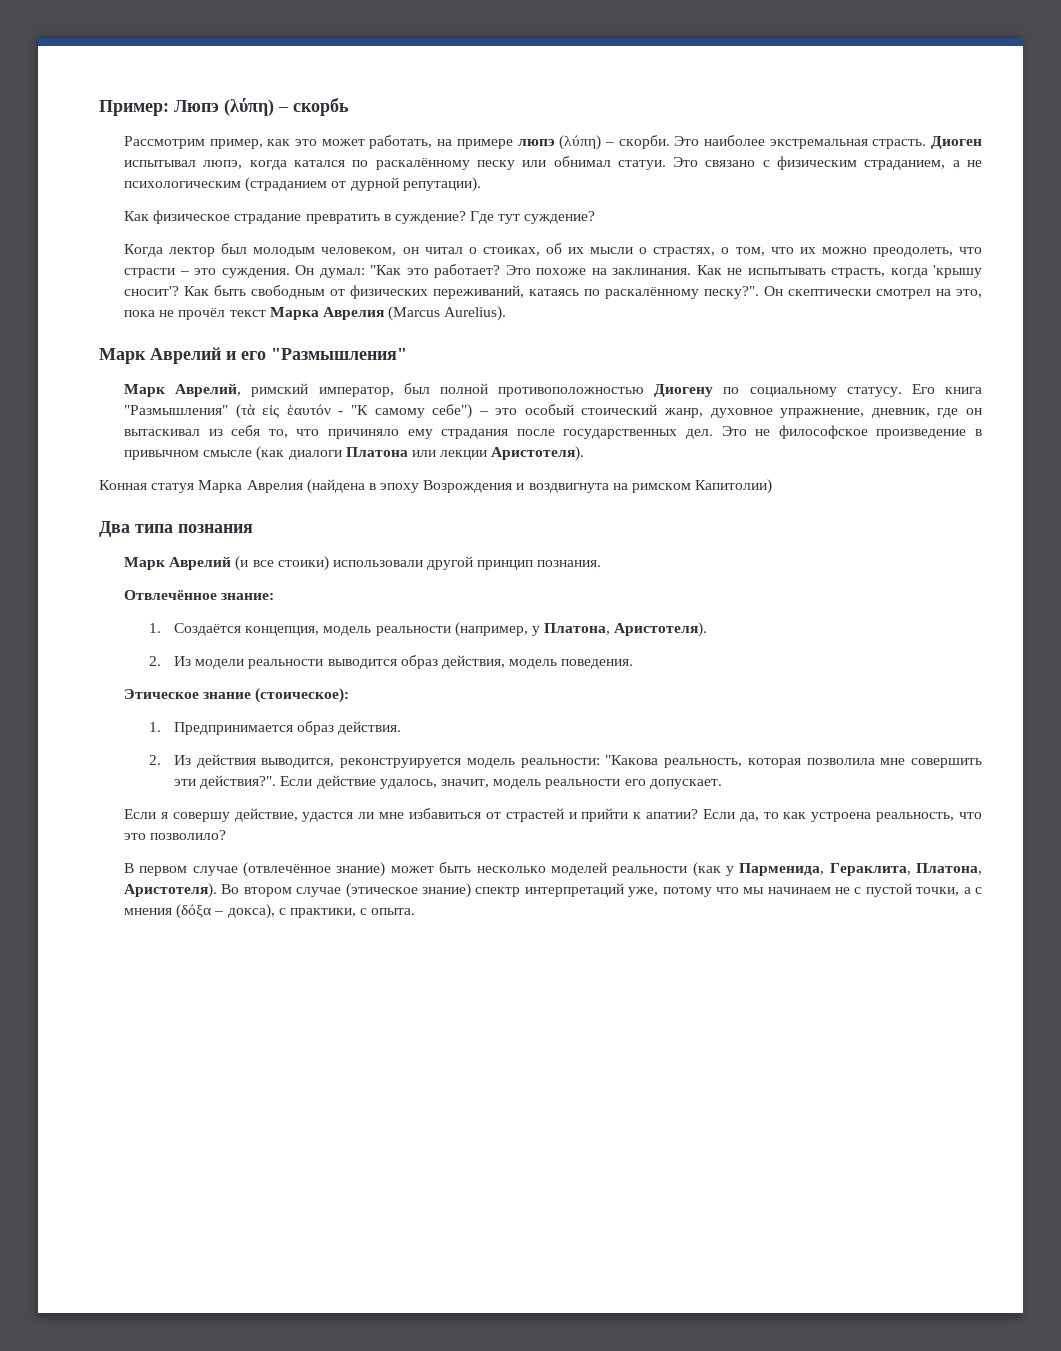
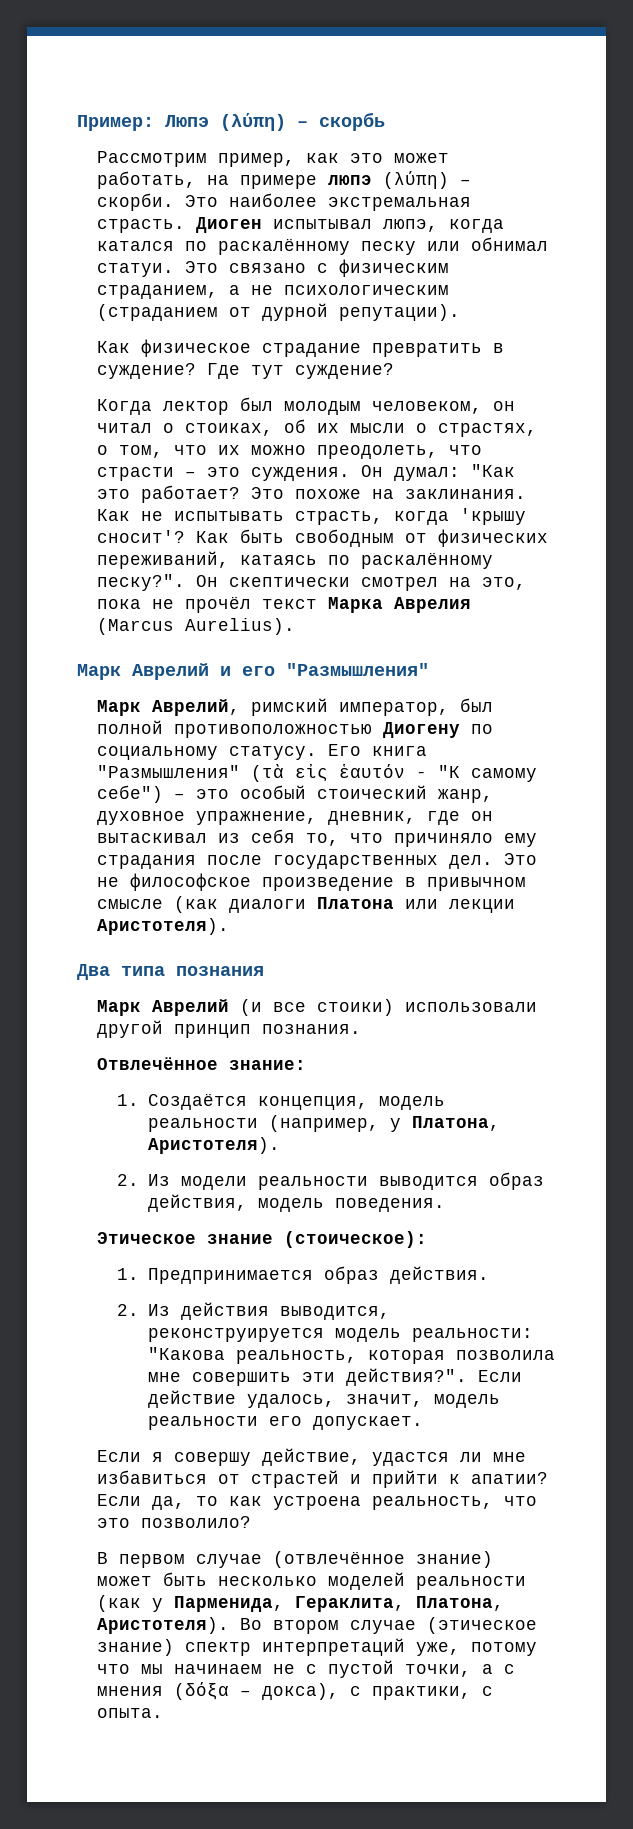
- Конная статуя Марка Аврелия (найдена в эпоху Возрождения и воздвигнута на римском Капитолии)

